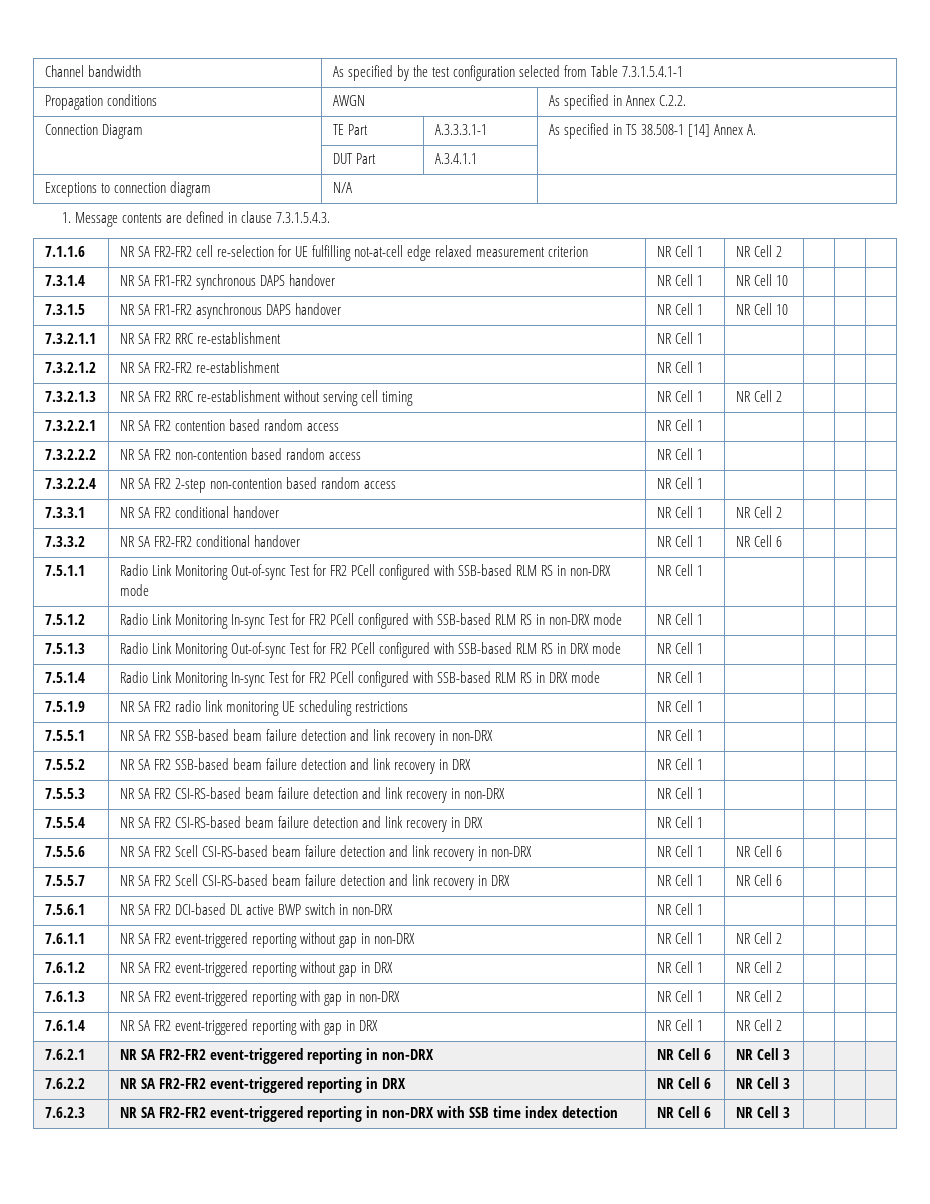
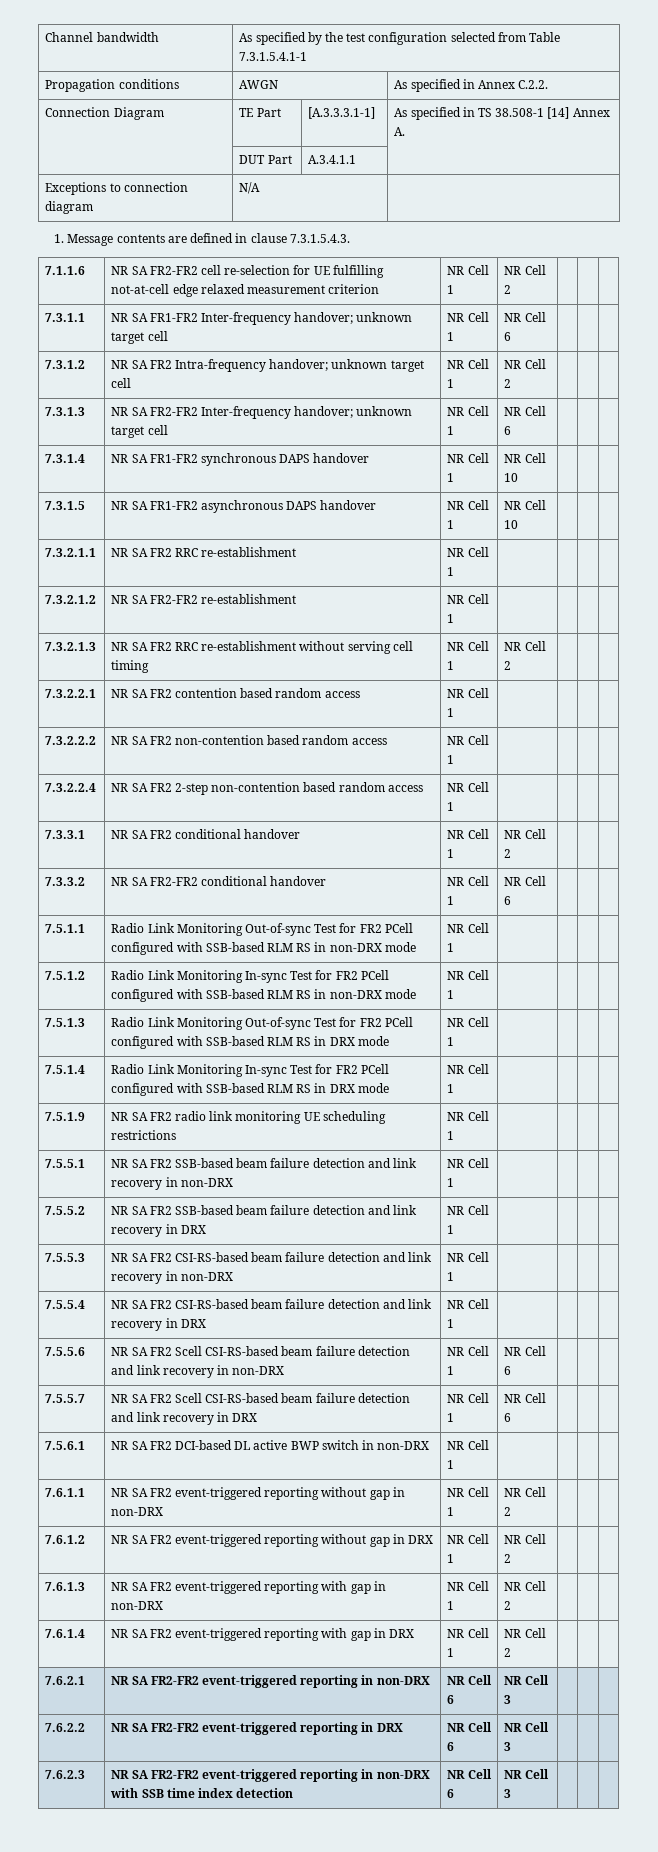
- Connection Diagram | TE Part | A.3.3.3.1-1 | As specified in TS 38.508-1 [14] Annex A.
+ Connection Diagram | TE Part | [A.3.3.3.1-1] | As specified in TS 38.508-1 [14] Annex A.
+ 7.3.1.1 | NR SA FR1-FR2 Inter-frequency handover; unknown target cell | NR Cell 1 | NR Cell 6 | | |
+ 7.3.1.2 | NR SA FR2 Intra-frequency handover; unknown target cell | NR Cell 1 | NR Cell 2 | | |
+ 7.3.1.3 | NR SA FR2-FR2 Inter-frequency handover; unknown target cell | NR Cell 1 | NR Cell 6 | | |

